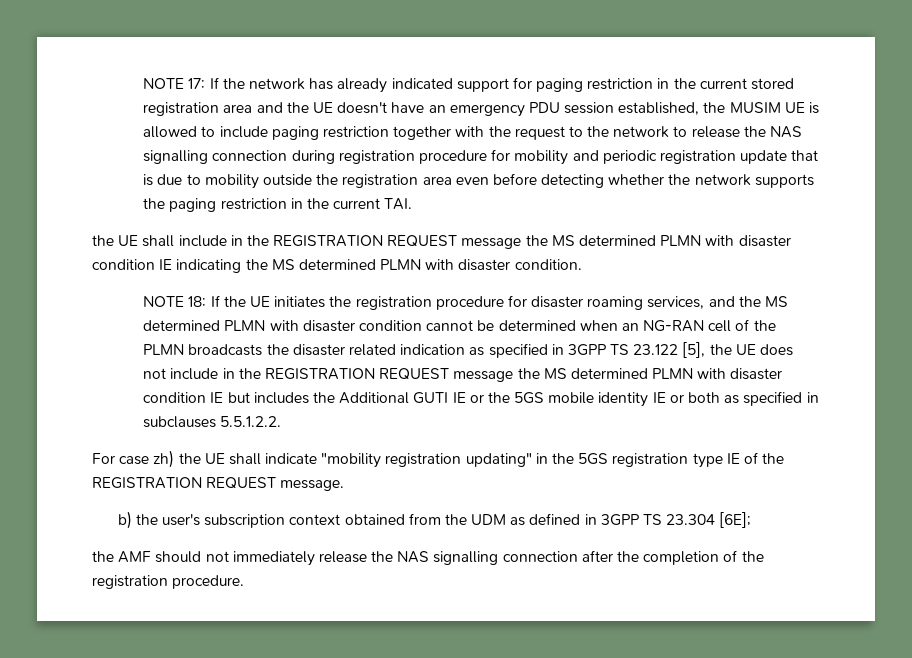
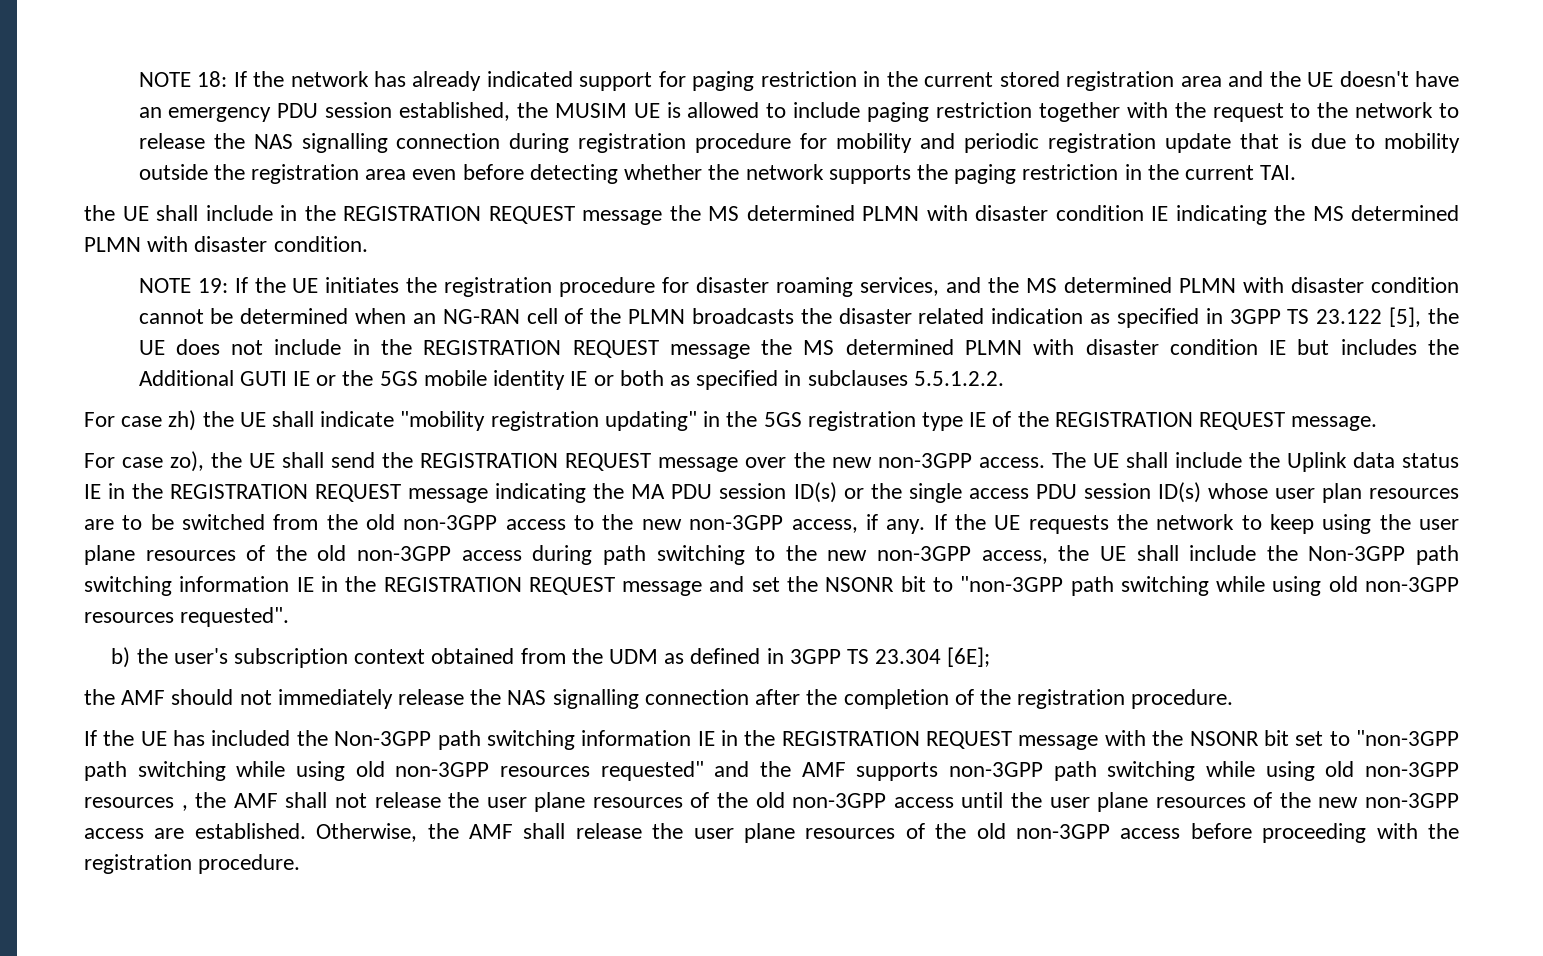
- NOTE 17:
+ NOTE 18:
- NOTE 18:
+ NOTE 19:
+ For case zo), the UE shall send the REGISTRATION REQUEST message over the new non-3GPP access. The UE shall include the Uplink data status IE in the REGISTRATION REQUEST message indicating the MA PDU session ID(s) or the single access PDU session ID(s) whose user plan resources are to be switched from the old non-3GPP access to the new non-3GPP access, if any. If the UE requests the network to keep using the user plane resources of the old non-3GPP access during path switching to the new non-3GPP access, the UE shall include the Non-3GPP path switching information IE in the REGISTRATION REQUEST message and set the NSONR bit to "non-3GPP path switching while using old non-3GPP resources requested".
+ If the UE has included the Non-3GPP path switching information IE in the REGISTRATION REQUEST message with the NSONR bit set to "non-3GPP path switching while using old non-3GPP resources requested" and the AMF supports non-3GPP path switching while using old non-3GPP resources , the AMF shall not release the user plane resources of the old non-3GPP access until the user plane resources of the new non-3GPP access are established. Otherwise, the AMF shall release the user plane resources of the old non-3GPP access before proceeding with the registration procedure.

